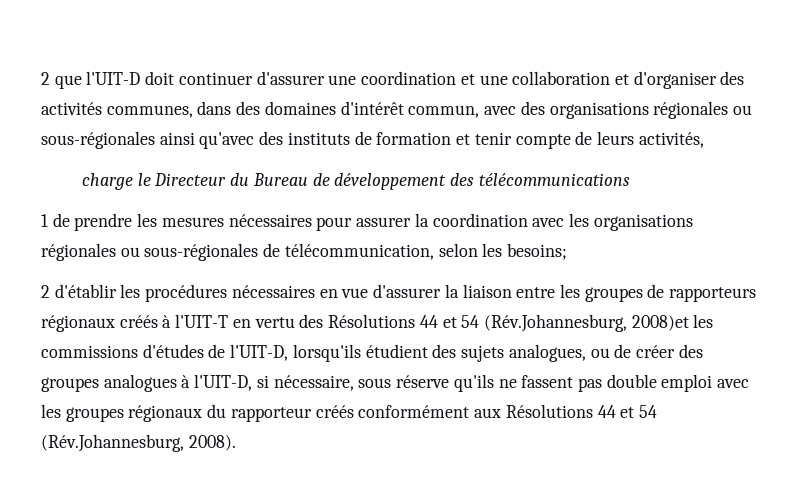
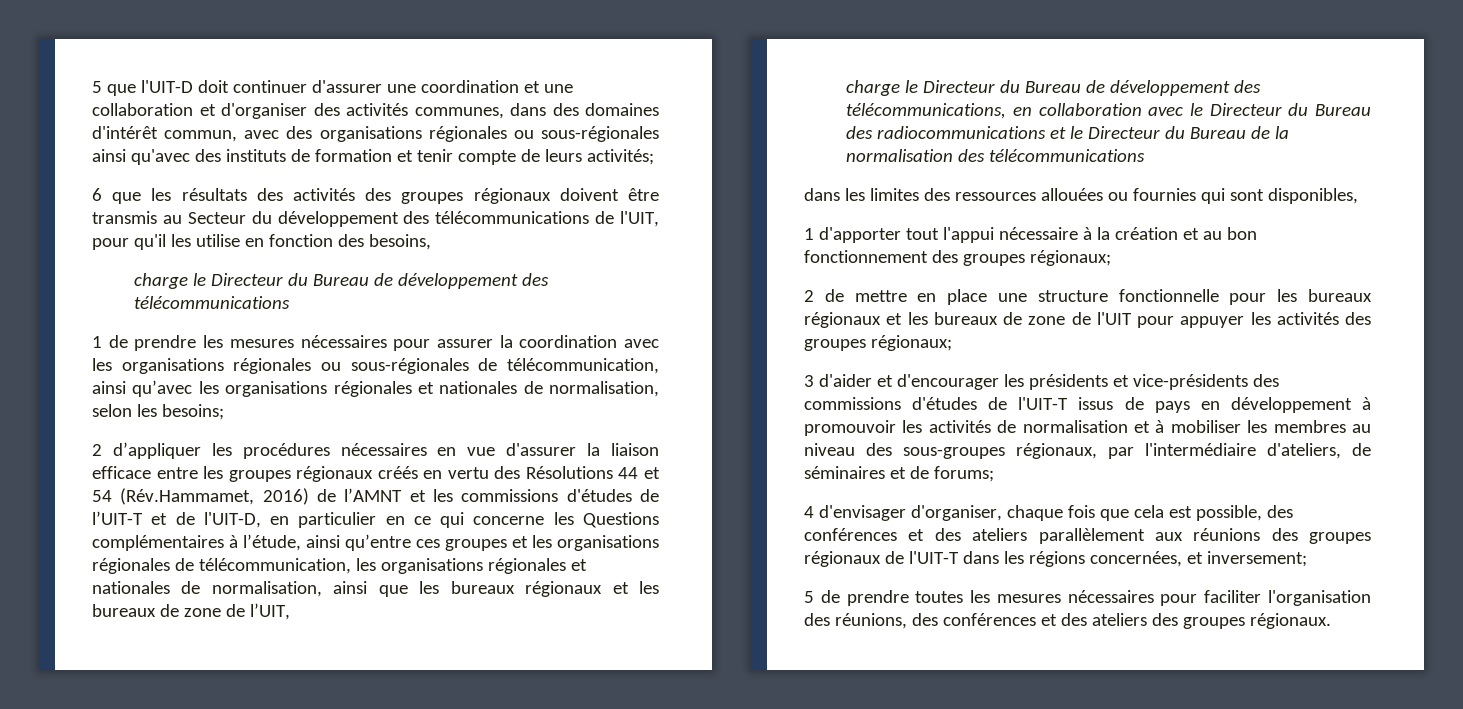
- 2 que l'UIT-D doit continuer d'assurer une coordination et une collaboration et d'organiser des activités communes, dans des domaines d'intérêt commun, avec des organisations régionales ou sous-régionales ainsi qu'avec des instituts de formation et tenir compte de leurs activités,
+ 5 que l'UIT-D doit continuer d'assurer une coordination et une collaboration et d'organiser des activités communes, dans des domaines d'intérêt commun, avec des organisations régionales ou sous-régionales ainsi qu'avec des instituts de formation et tenir compte de leurs activités;
+ 6 que les résultats des activités des groupes régionaux doivent être transmis au Secteur du développement des télécommunications de l'UIT, pour qu'il les utilise en fonction des besoins,
- 1 de prendre les mesures nécessaires pour assurer la coordination avec les organisations régionales ou sous-régionales de télécommunication, selon les besoins;
+ 1 de prendre les mesures nécessaires pour assurer la coordination avec les organisations régionales ou sous-régionales de télécommunication, ainsi qu’avec les organisations régionales et nationales de normalisation, selon les besoins;
- 2 d'établir les procédures nécessaires en vue d'assurer la liaison entre les groupes de rapporteurs régionaux créés à l'UIT-T en vertu des Résolutions 44 et 54 (Rév.Johannesburg, 2008)et les commissions d'études de l'UIT-D, lorsqu'ils étudient des sujets analogues, ou de créer des groupes analogues à l'UIT-D, si nécessaire, sous réserve qu'ils ne fassent pas double emploi avec les groupes régionaux du rapporteur créés conformément aux Résolutions 44 et 54 (Rév.Johannesburg, 2008).
+ 2 d’appliquer les procédures nécessaires en vue d'assurer la liaison efficace entre les groupes régionaux créés en vertu des Résolutions 44 et 54 (Rév.Hammamet, 2016) de l’AMNT et les commissions d'études de l’UIT-T et de l'UIT-D, en particulier en ce qui concerne les Questions complémentaires à l’étude, ainsi qu’entre ces groupes et les organisations régionales de télécommunication, les organisations régionales et nationales de normalisation, ainsi que les bureaux régionaux et les bureaux de zone de l’UIT,
+ charge le Directeur du Bureau de développement des télécommunications, en collaboration avec le Directeur du Bureau des radiocommunications et le Directeur du Bureau de la normalisation des télécommunications
+ dans les limites des ressources allouées ou fournies qui sont disponibles,
+ 1 d'apporter tout l'appui nécessaire à la création et au bon fonctionnement des groupes régionaux;
+ 2 de mettre en place une structure fonctionnelle pour les bureaux régionaux et les bureaux de zone de l'UIT pour appuyer les activités des groupes régionaux;
+ 3 d'aider et d'encourager les présidents et vice-présidents des commissions d'études de l'UIT-T issus de pays en développement à promouvoir les activités de normalisation et à mobiliser les membres au niveau des sous-groupes régionaux, par l'intermédiaire d'ateliers, de séminaires et de forums;
+ 4 d'envisager d'organiser, chaque fois que cela est possible, des conférences et des ateliers parallèlement aux réunions des groupes régionaux de l'UIT-T dans les régions concernées, et inversement;
+ 5 de prendre toutes les mesures nécessaires pour faciliter l'organisation des réunions, des conférences et des ateliers des groupes régionaux.

